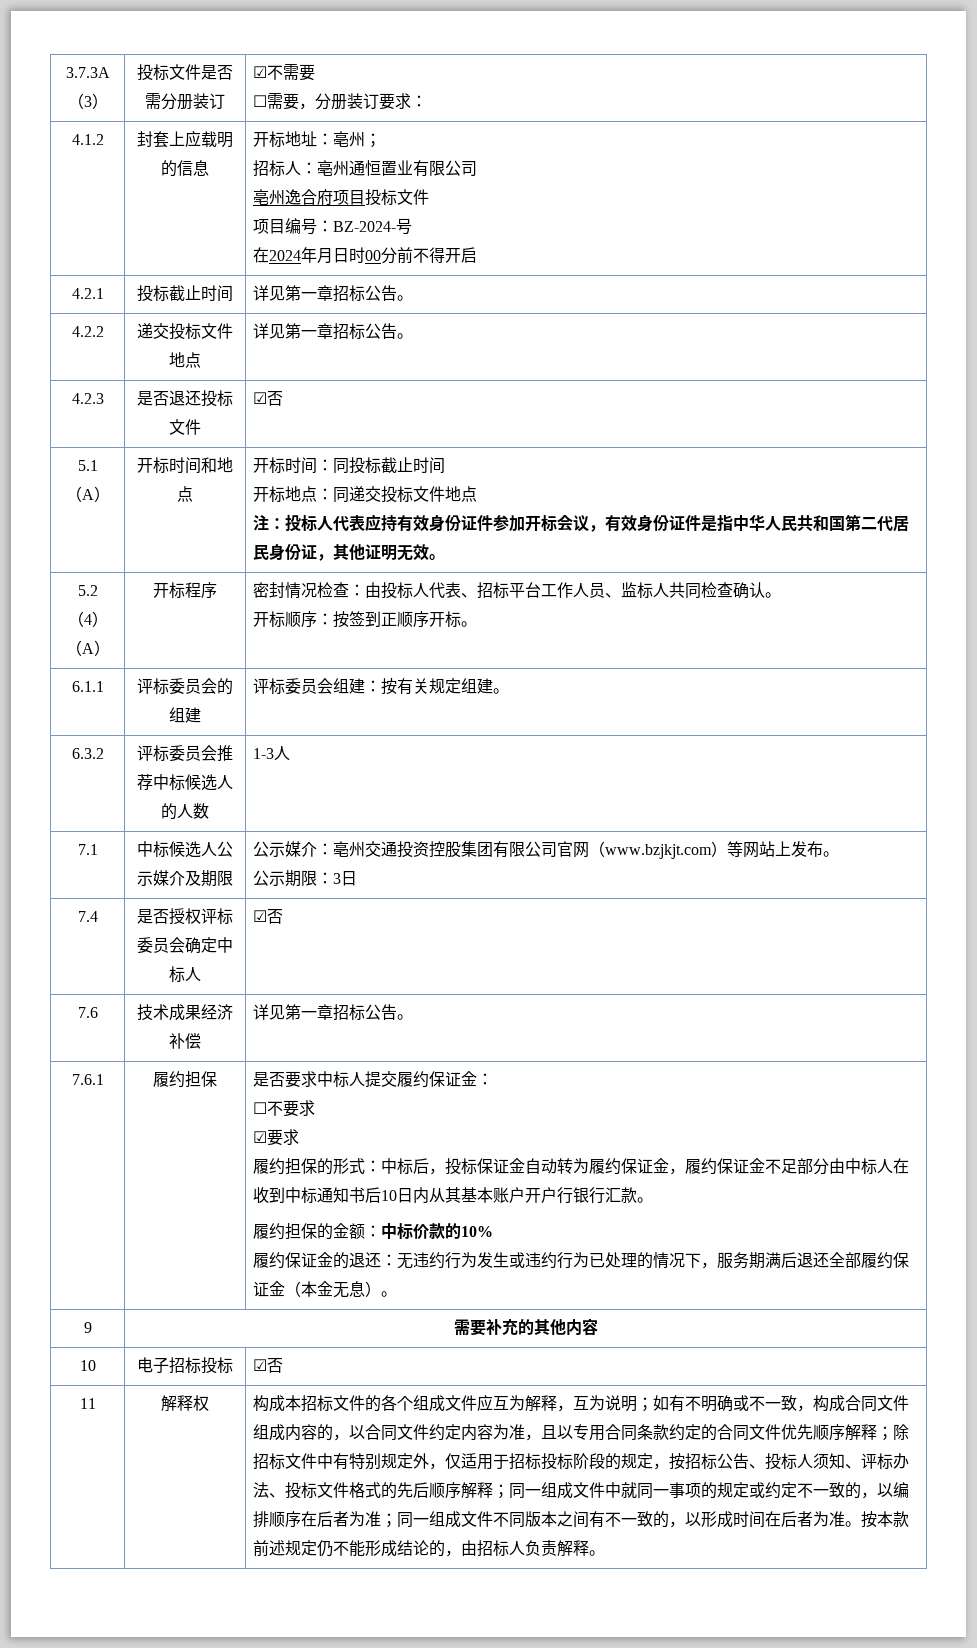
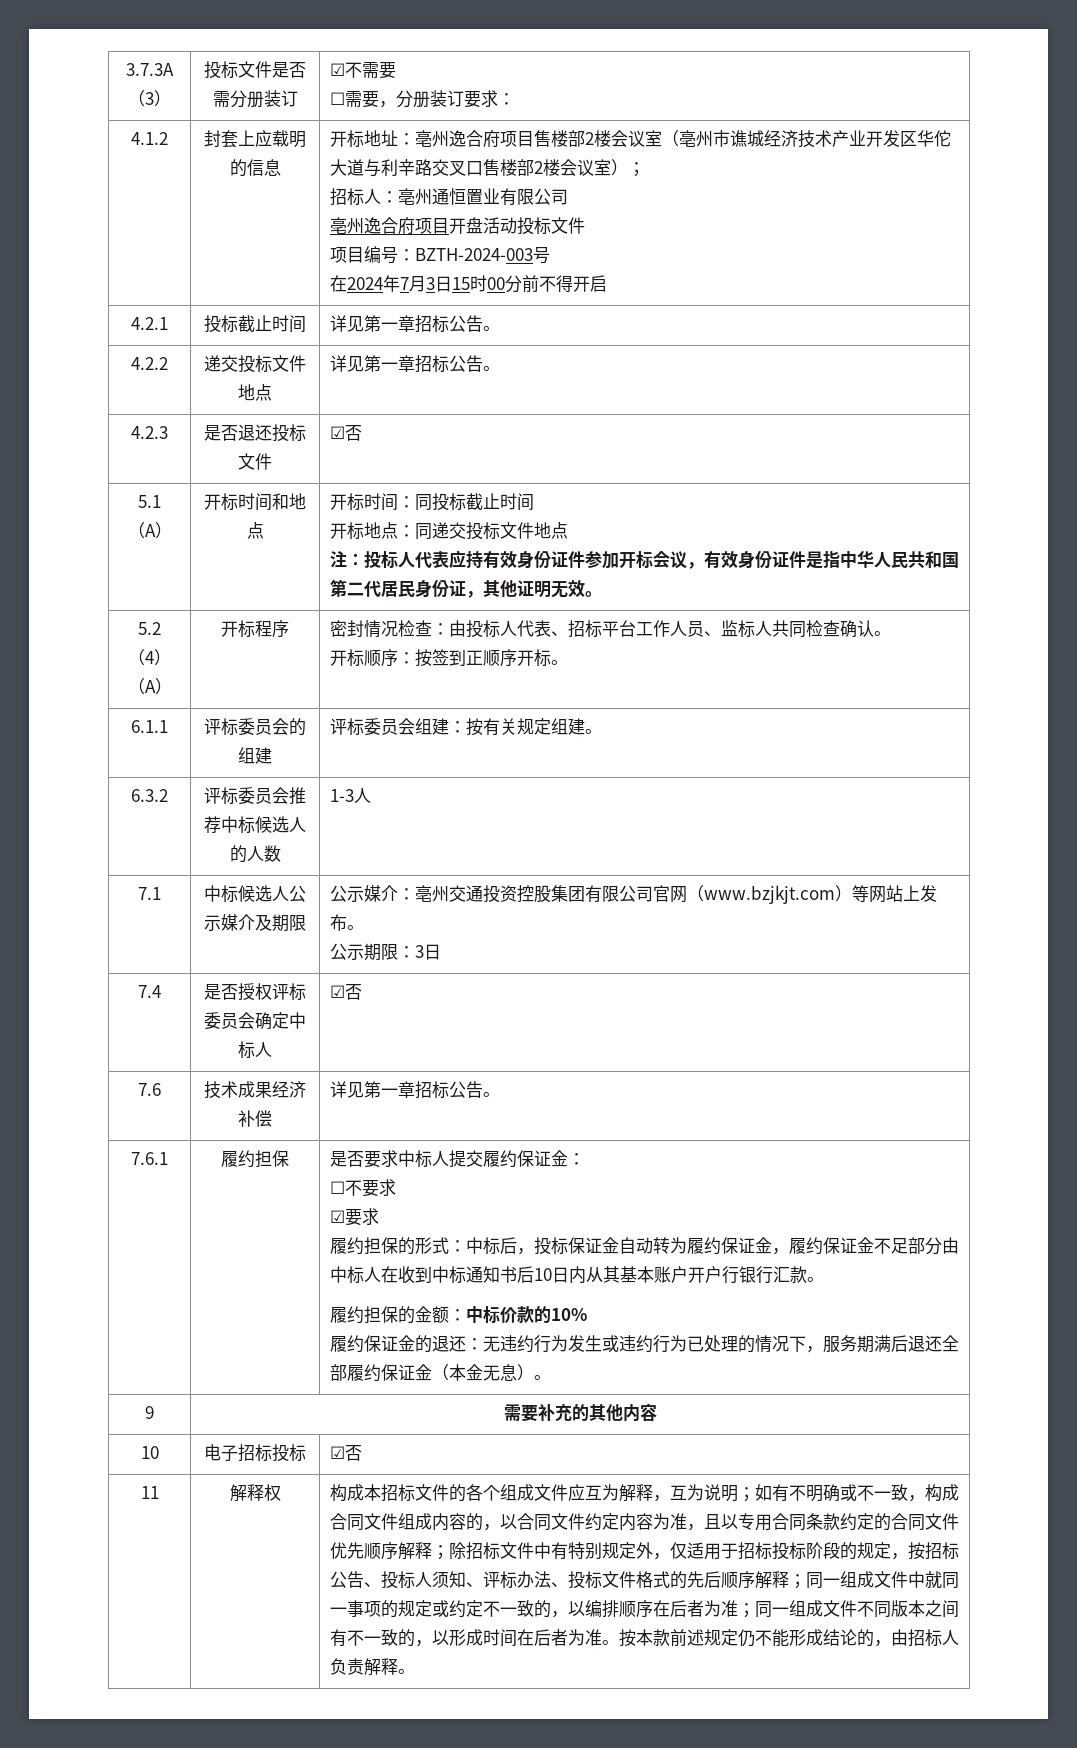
- 开标地址：亳州；
+ 开标地址：亳州逸合府项目售楼部2楼会议室（亳州市谯城经济技术产业开发区华佗大道与利辛路交叉口售楼部2楼会议室）；
- 亳州逸合府项目投标文件
+ 亳州逸合府项目开盘活动投标文件
- 项目编号：BZ-2024-号
+ 项目编号：BZTH-2024-003号
- 在2024年月日时00分前不得开启
+ 在2024年7月3日15时00分前不得开启

